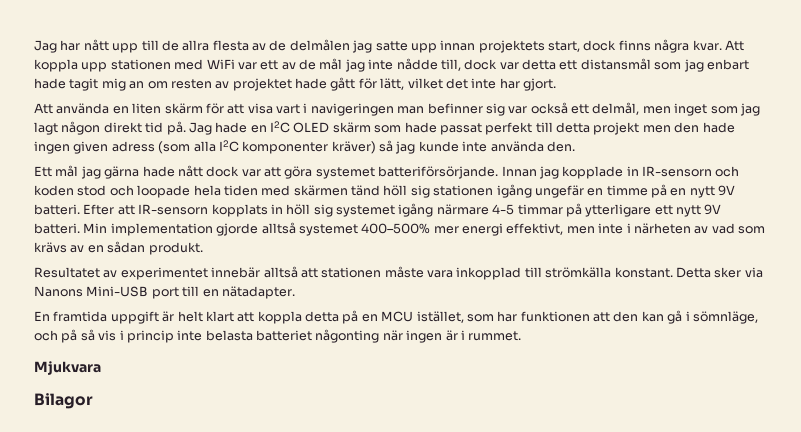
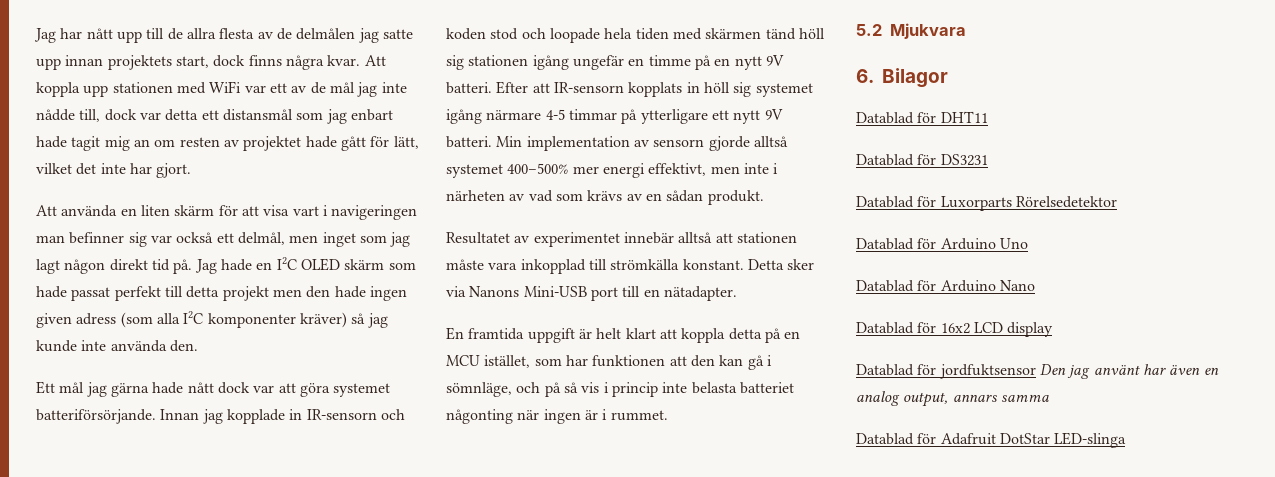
- Min implementation gjorde alltså systemet 400–500% mer energi effektivt, men inte i närheten av vad som krävs av en sådan produkt.
+ Min implementation av sensorn gjorde alltså systemet 400–500% mer energi effektivt, men inte i närheten av vad som krävs av en sådan produkt.
- Mjukvara
+ 5.2 Mjukvara
- Bilagor
+ 6. Bilagor
+ Datablad för DHT11
+ Datablad för DS3231
+ Datablad för Luxorparts Rörelsedetektor
+ Datablad för Arduino Uno
+ Datablad för Arduino Nano
+ Datablad för 16x2 LCD display
+ Datablad för jordfuktsensor Den jag använt har även en analog output, annars samma
+ Datablad för Adafruit DotStar LED-slinga

